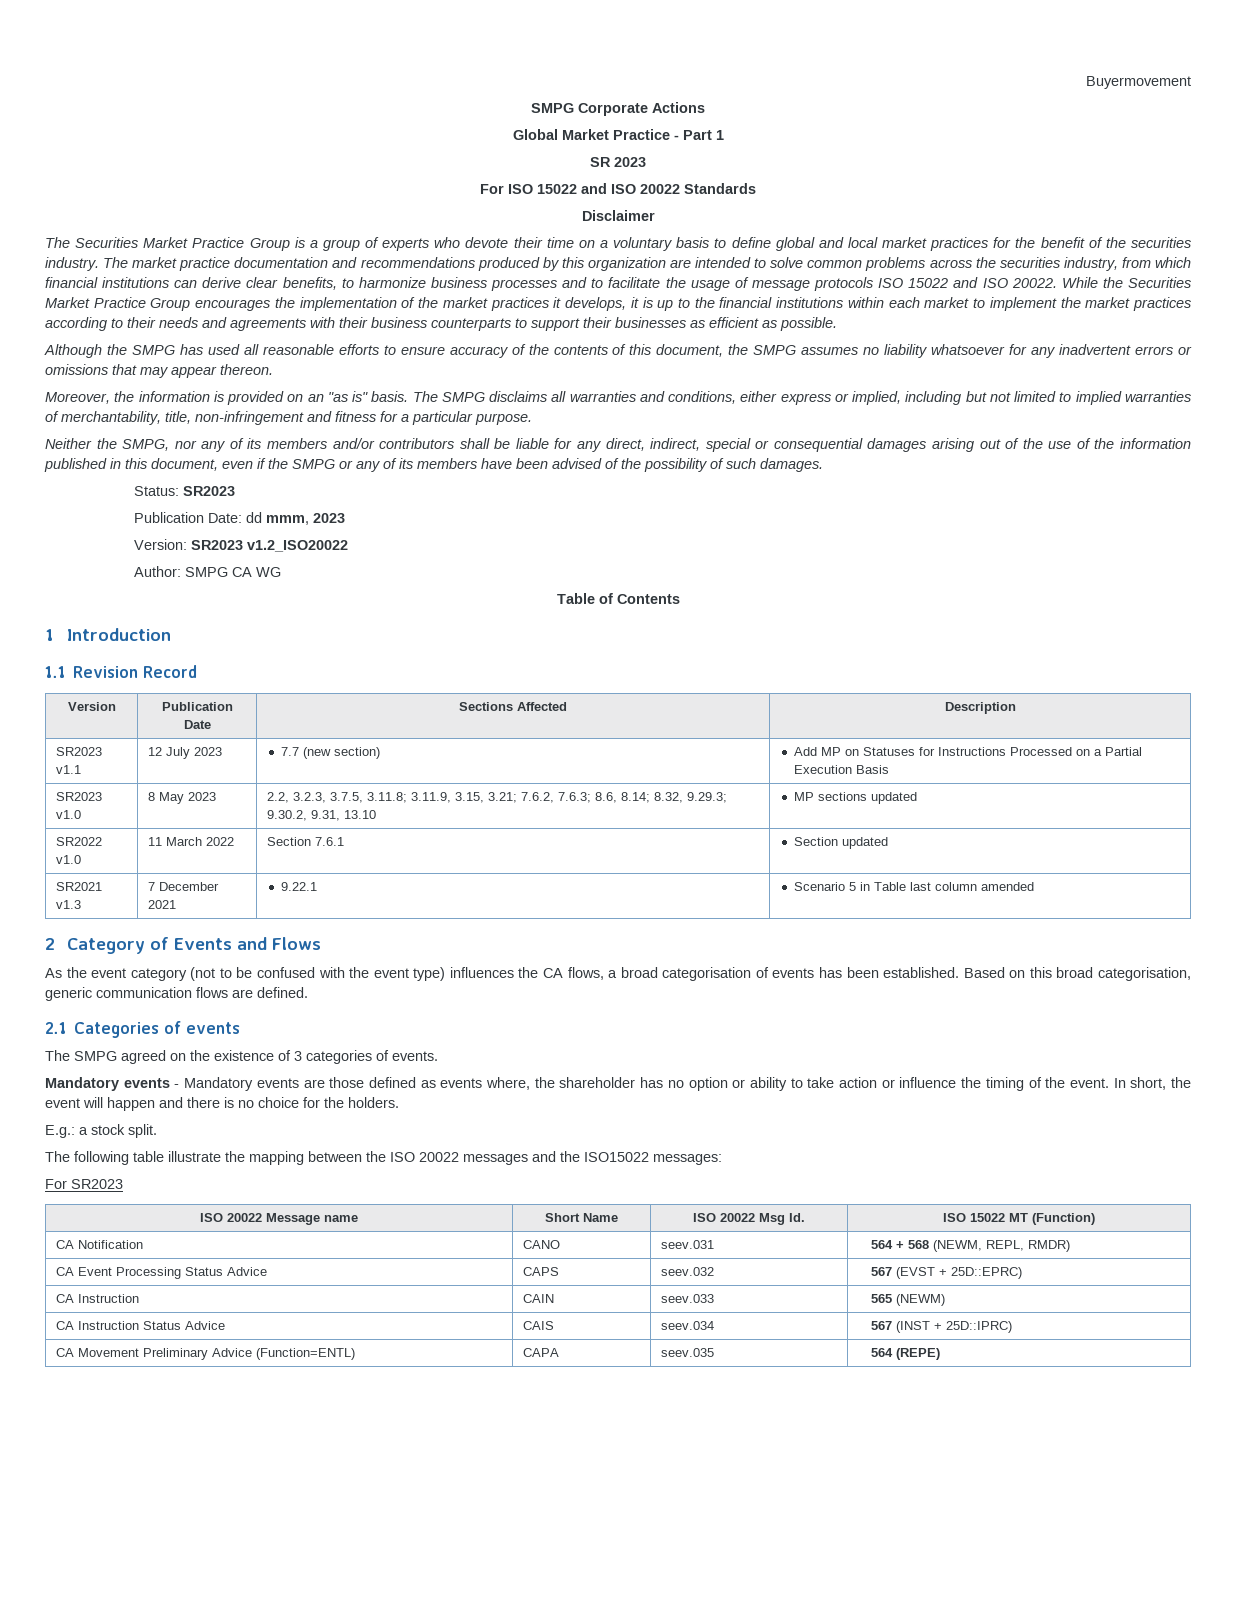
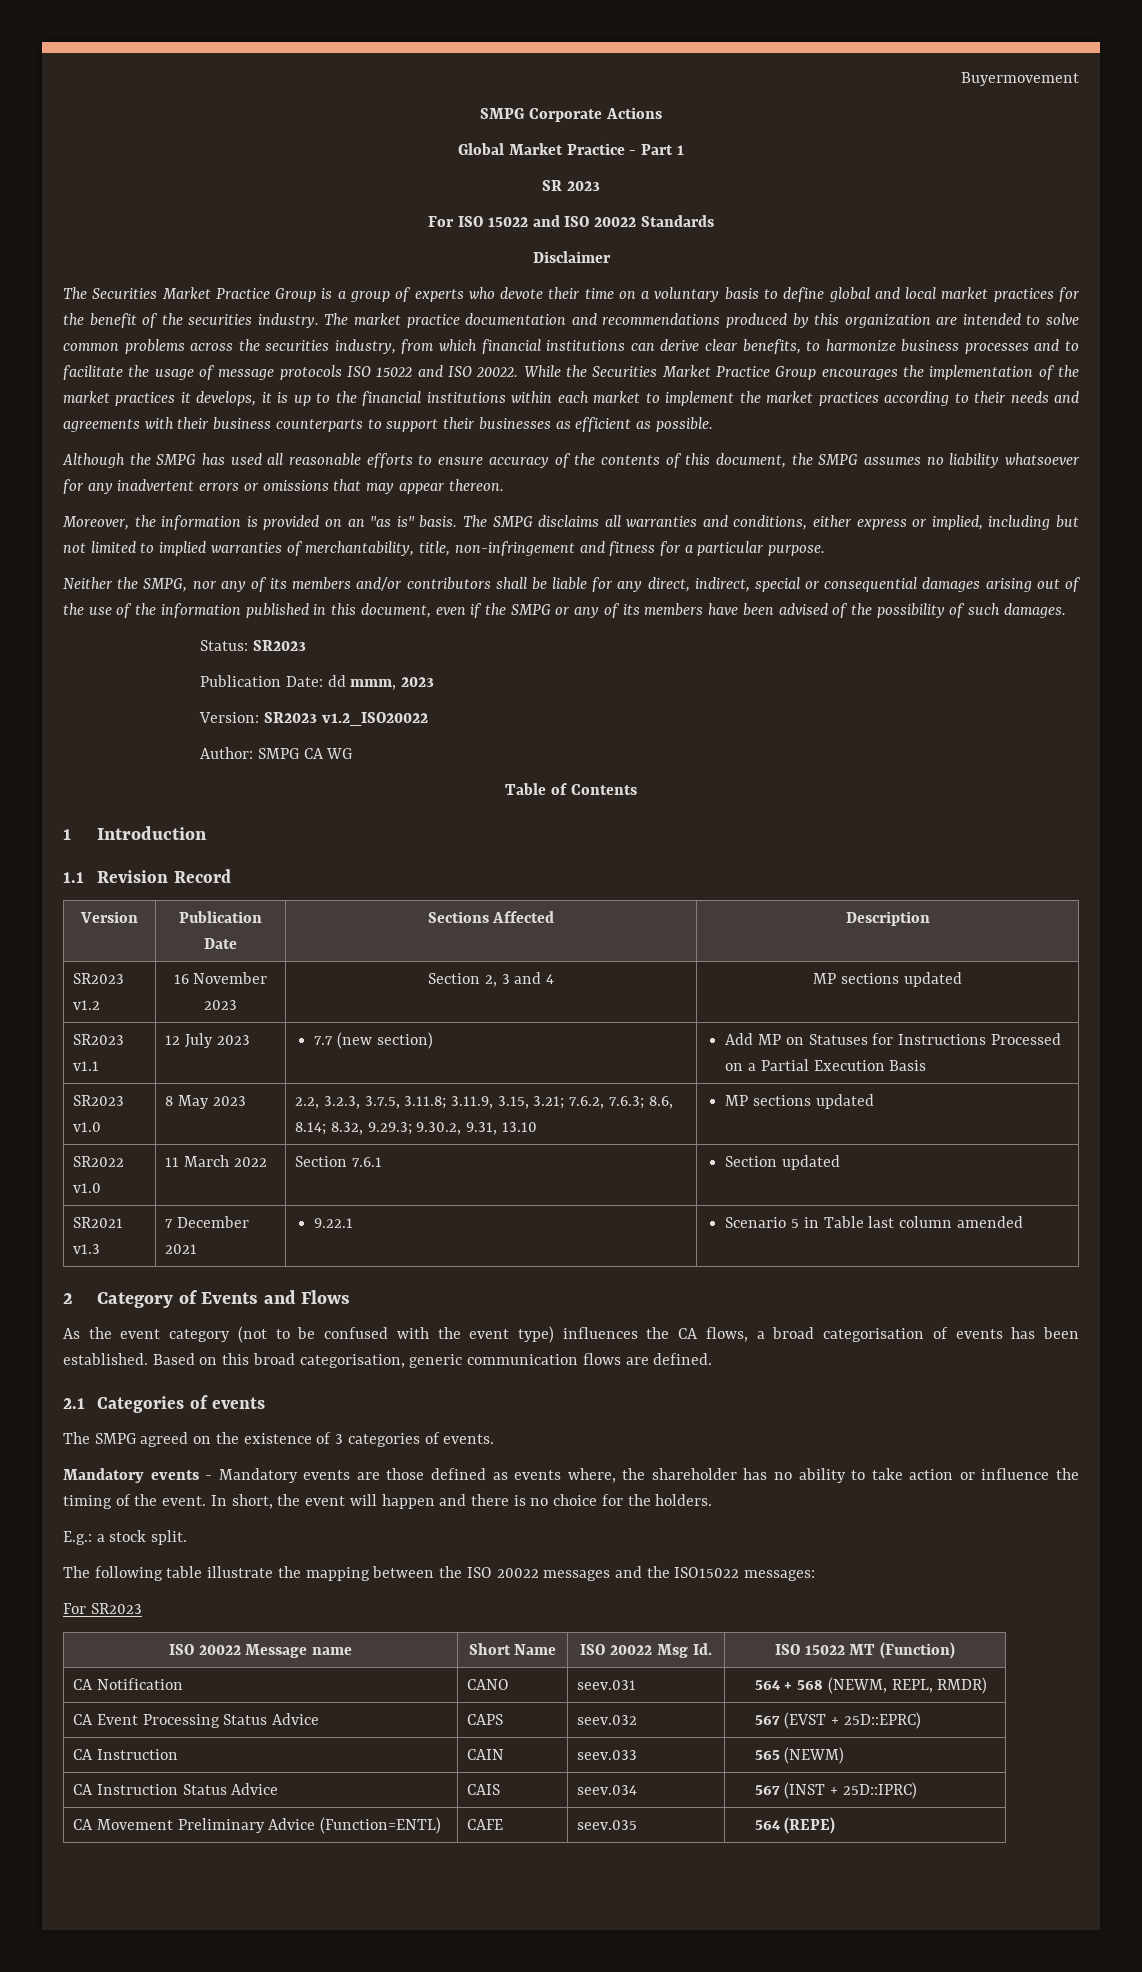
+ SR2023 v1.2 | 16 November 2023 | Section 2, 3 and 4 | MP sections updated
- Mandatory events - Mandatory events are those defined as events where, the shareholder has no option or ability to take action or influence the timing of the event.
+ Mandatory events - Mandatory events are those defined as events where, the shareholder has no ability to take action or influence the timing of the event.
- CA Movement Preliminary Advice (Function=ENTL) | CAPA | seev.035 | 564 (REPE)
+ CA Movement Preliminary Advice (Function=ENTL) | CAFE | seev.035 | 564 (REPE)

